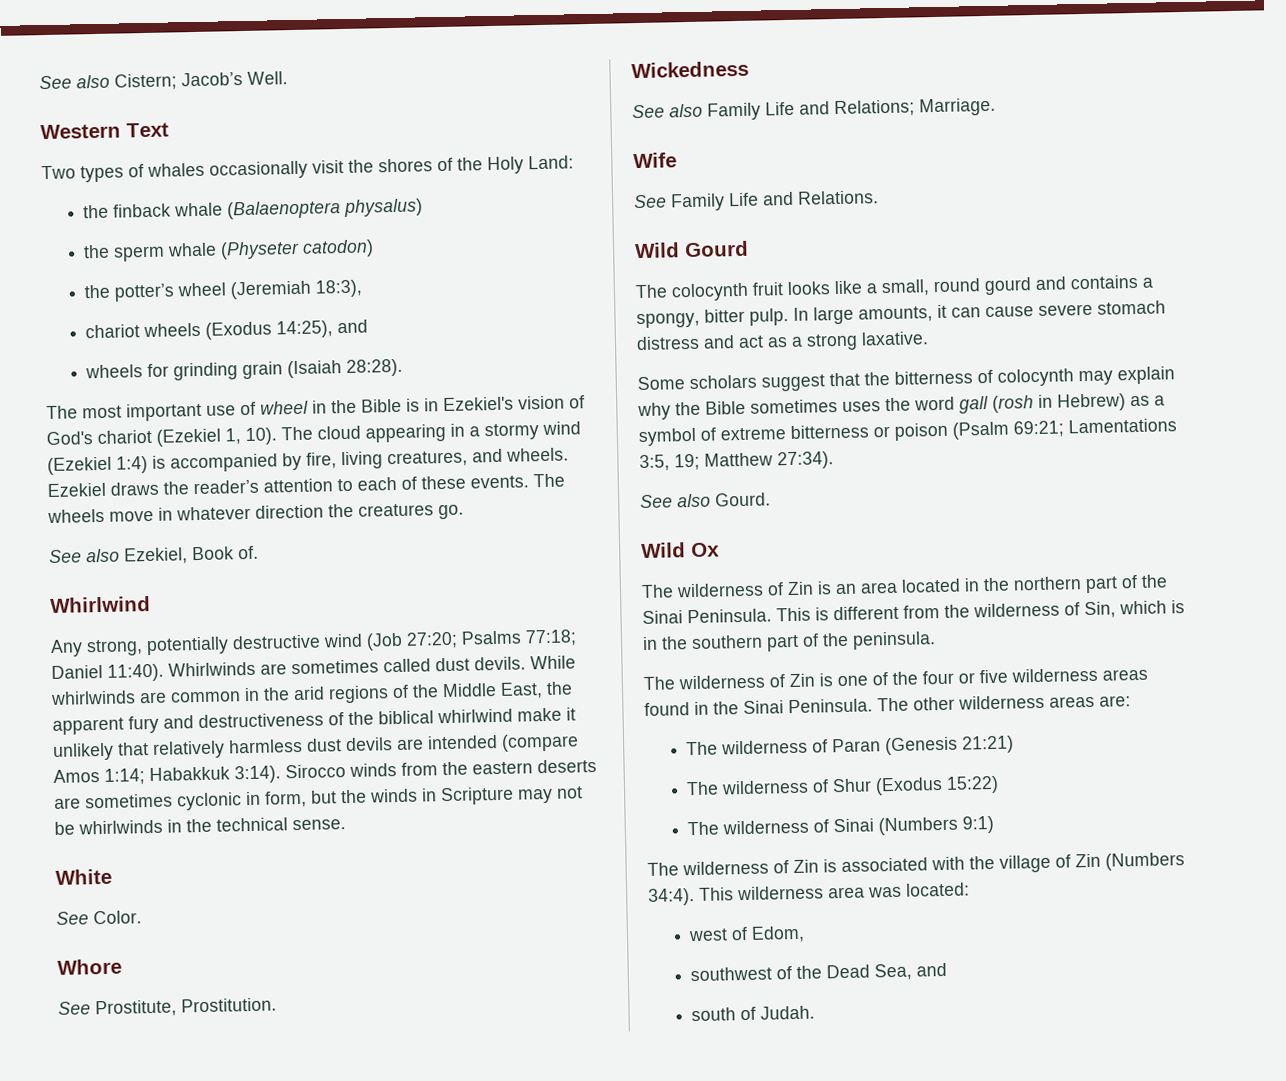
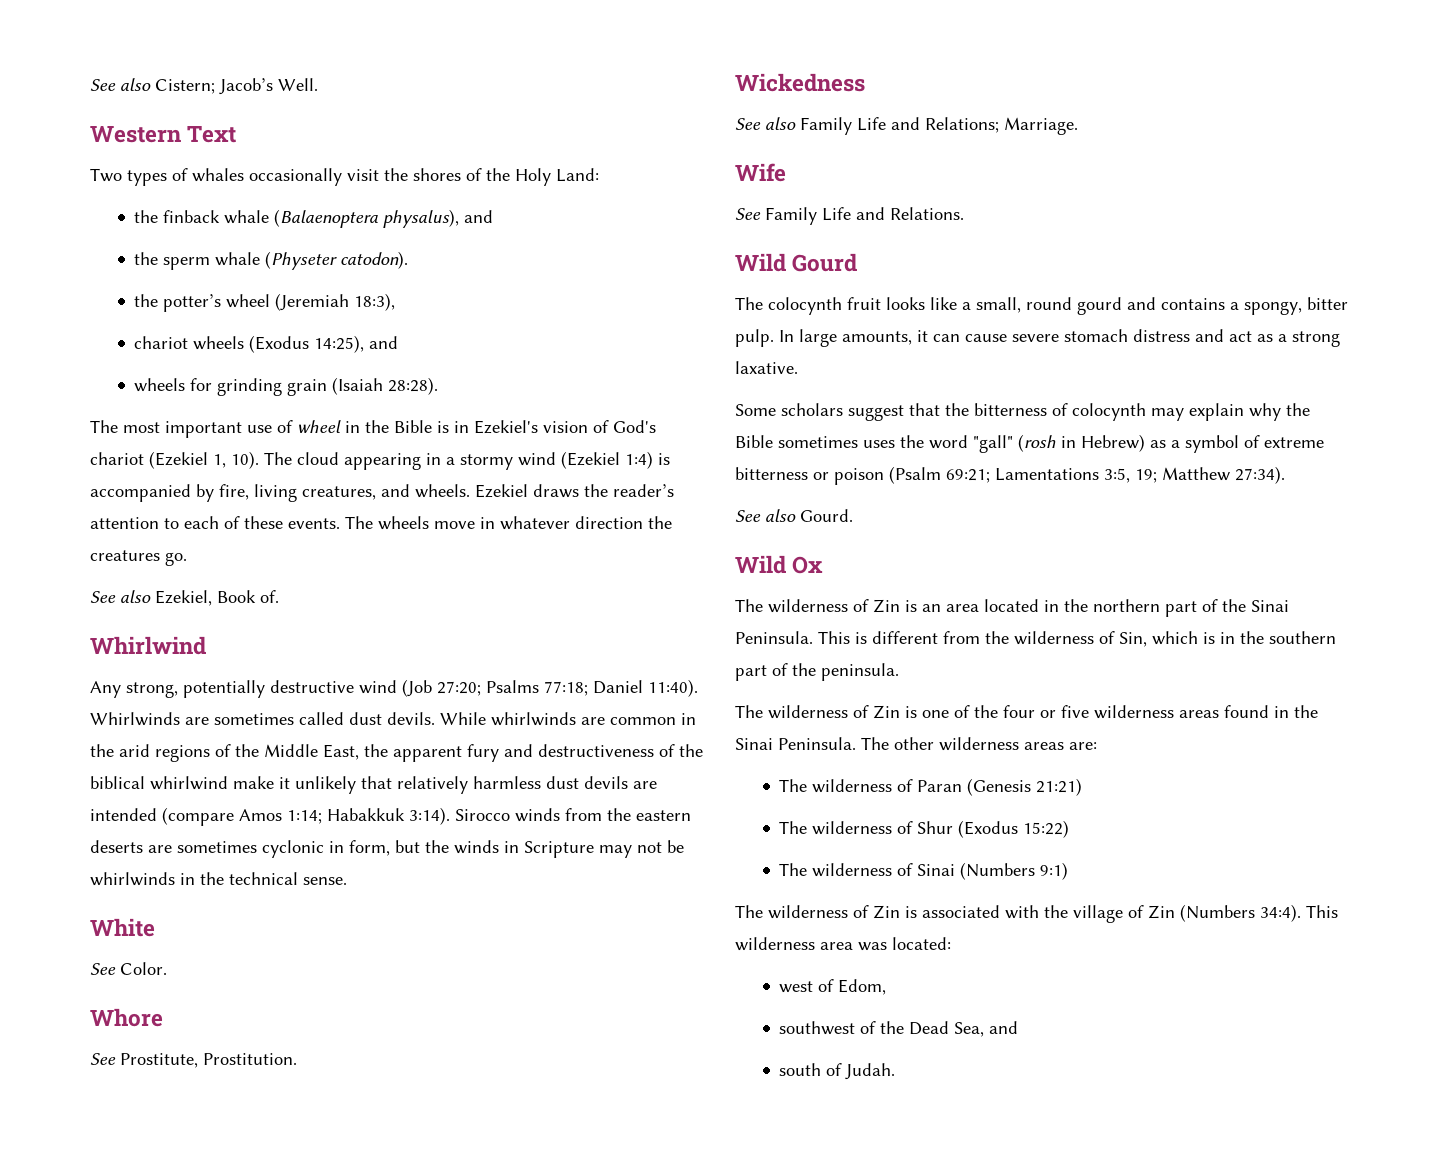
- the finback whale (Balaenoptera physalus)
+ the finback whale (Balaenoptera physalus), and
- the sperm whale (Physeter catodon)
+ the sperm whale (Physeter catodon).
- Some scholars suggest that the bitterness of colocynth may explain why the Bible sometimes uses the word gall (rosh in Hebrew) as a symbol of extreme bitterness or poison (Psalm 69:21; Lamentations 3:5, 19; Matthew 27:34).
+ Some scholars suggest that the bitterness of colocynth may explain why the Bible sometimes uses the word "gall" (rosh in Hebrew) as a symbol of extreme bitterness or poison (Psalm 69:21; Lamentations 3:5, 19; Matthew 27:34).

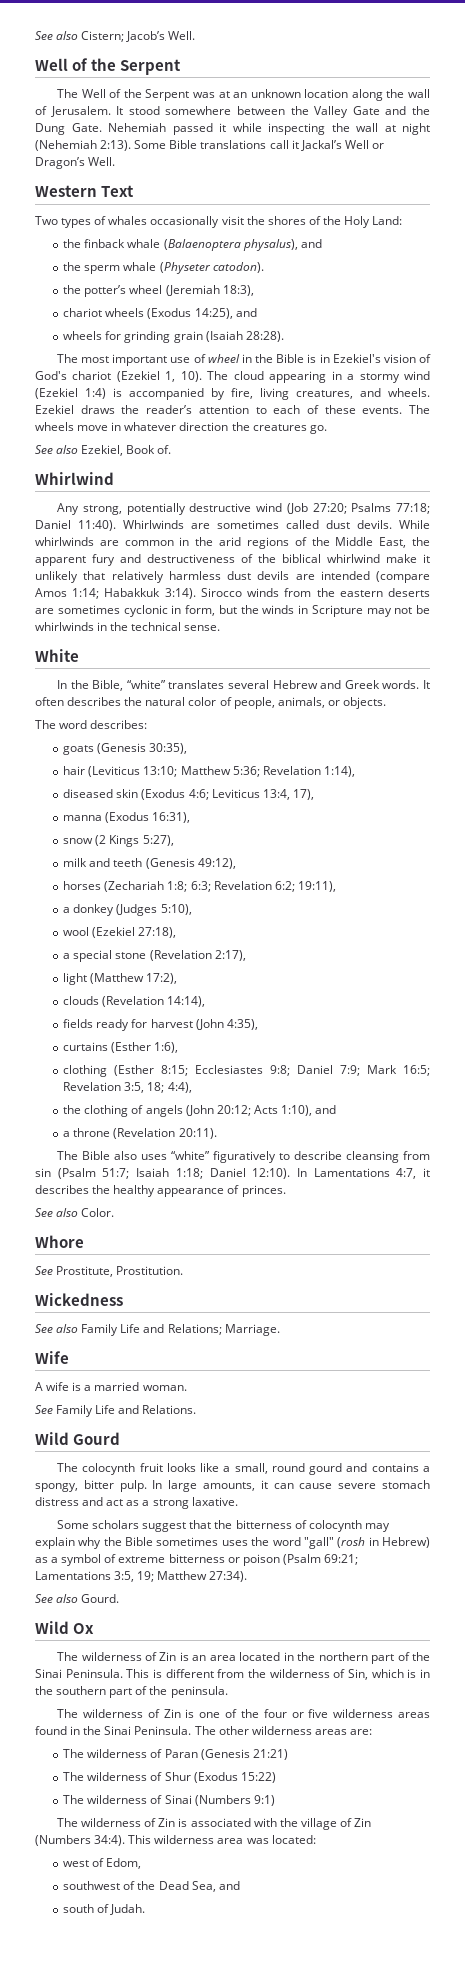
  See also Cistern; Jacob’s Well.
+ Well of the Serpent
+ The Well of the Serpent was at an unknown location along the wall of Jerusalem. It stood somewhere between the Valley Gate and the Dung Gate. Nehemiah passed it while inspecting the wall at night (Nehemiah 2:13). Some Bible translations call it Jackal’s Well or Dragon’s Well.
- See Color.
+ In the Bible, “white” translates several Hebrew and Greek words. It often describes the natural color of people, animals, or objects.
+ The word describes:
+ goats (Genesis 30:35),
+ hair (Leviticus 13:10; Matthew 5:36; Revelation 1:14),
+ diseased skin (Exodus 4:6; Leviticus 13:4, 17),
+ manna (Exodus 16:31),
+ snow (2 Kings 5:27),
+ milk and teeth (Genesis 49:12),
+ horses (Zechariah 1:8; 6:3; Revelation 6:2; 19:11),
+ a donkey (Judges 5:10),
+ wool (Ezekiel 27:18),
+ a special stone (Revelation 2:17),
+ light (Matthew 17:2),
+ clouds (Revelation 14:14),
+ fields ready for harvest (John 4:35),
+ curtains (Esther 1:6),
+ clothing (Esther 8:15; Ecclesiastes 9:8; Daniel 7:9; Mark 16:5; Revelation 3:5, 18; 4:4),
+ the clothing of angels (John 20:12; Acts 1:10), and
+ a throne (Revelation 20:11).
+ The Bible also uses “white” figuratively to describe cleansing from sin (Psalm 51:7; Isaiah 1:18; Daniel 12:10). In Lamentations 4:7, it describes the healthy appearance of princes.
+ See also Color.
+ A wife is a married woman.

